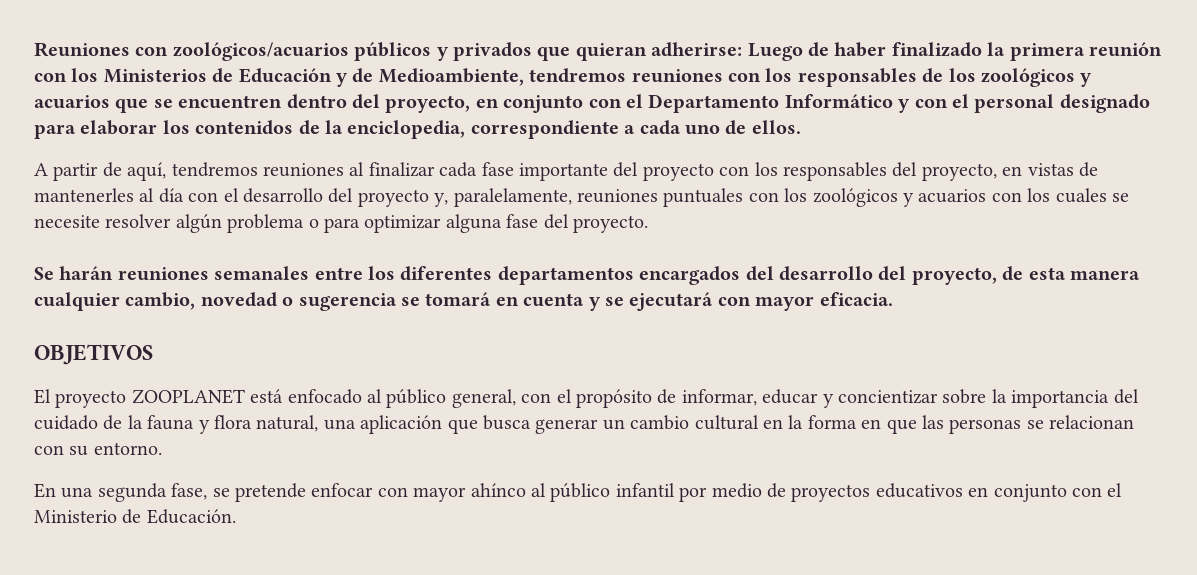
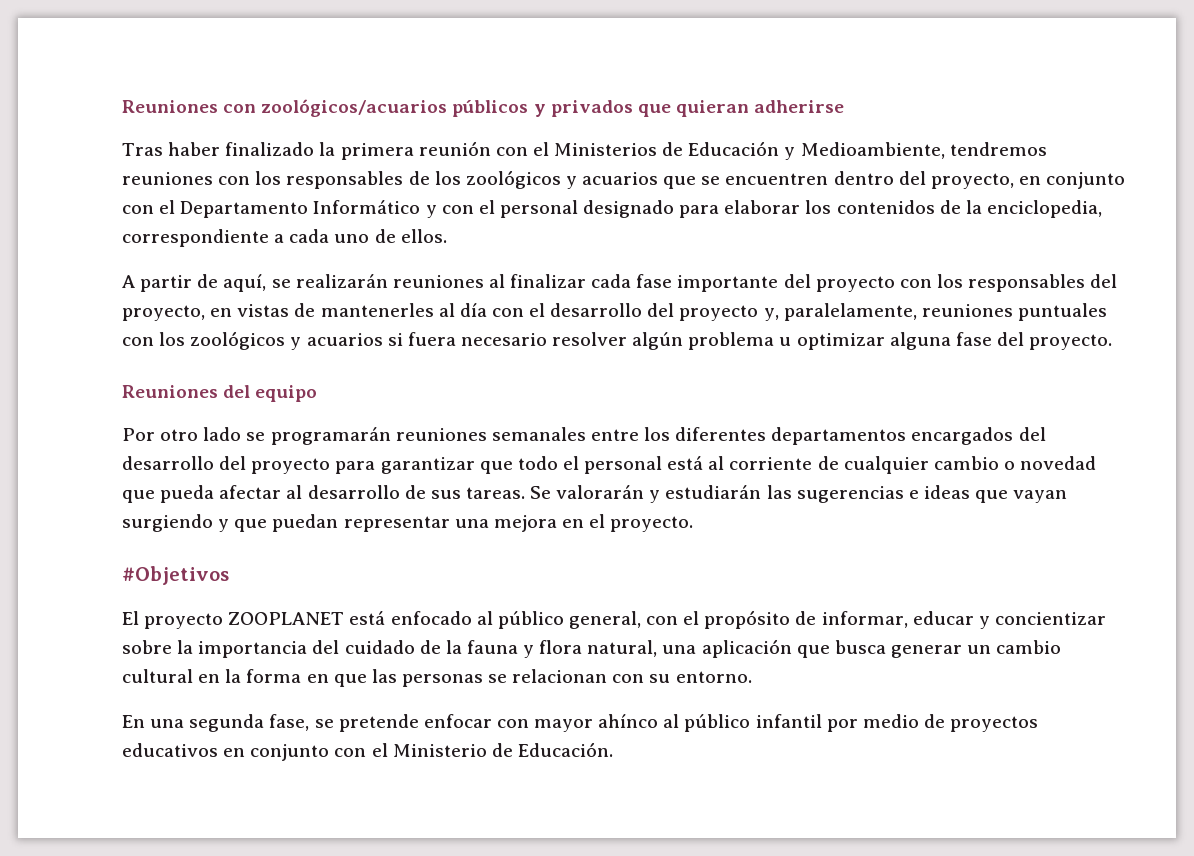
- Reuniones con zoológicos/acuarios públicos y privados que quieran adherirse: Luego de haber finalizado la primera reunión con los Ministerios de Educación y de Medioambiente, tendremos reuniones con los responsables de los zoológicos y acuarios que se encuentren dentro del proyecto, en conjunto con el Departamento Informático y con el personal designado para elaborar los contenidos de la enciclopedia, correspondiente a cada uno de ellos.
+ Reuniones con zoológicos/acuarios públicos y privados que quieran adherirse
+ Tras haber finalizado la primera reunión con el Ministerios de Educación y Medioambiente, tendremos reuniones con los responsables de los zoológicos y acuarios que se encuentren dentro del proyecto, en conjunto con el Departamento Informático y con el personal designado para elaborar los contenidos de la enciclopedia, correspondiente a cada uno de ellos.
- A partir de aquí, tendremos reuniones al finalizar cada fase importante del proyecto con los responsables del proyecto, en vistas de mantenerles al día con el desarrollo del proyecto y, paralelamente, reuniones puntuales con los zoológicos y acuarios con los cuales se necesite resolver algún problema o para optimizar alguna fase del proyecto.
+ A partir de aquí, se realizarán reuniones al finalizar cada fase importante del proyecto con los responsables del proyecto, en vistas de mantenerles al día con el desarrollo del proyecto y, paralelamente, reuniones puntuales con los zoológicos y acuarios si fuera necesario resolver algún problema u optimizar alguna fase del proyecto.
- Se harán reuniones semanales entre los diferentes departamentos encargados del desarrollo del proyecto, de esta manera cualquier cambio, novedad o sugerencia se tomará en cuenta y se ejecutará con mayor eficacia.
- OBJETIVOS
+ Reuniones del equipo
+ Por otro lado se programarán reuniones semanales entre los diferentes departamentos encargados del desarrollo del proyecto para garantizar que todo el personal está al corriente de cualquier cambio o novedad que pueda afectar al desarrollo de sus tareas. Se valorarán y estudiarán las sugerencias e ideas que vayan surgiendo y que puedan representar una mejora en el proyecto.
+ #Objetivos

